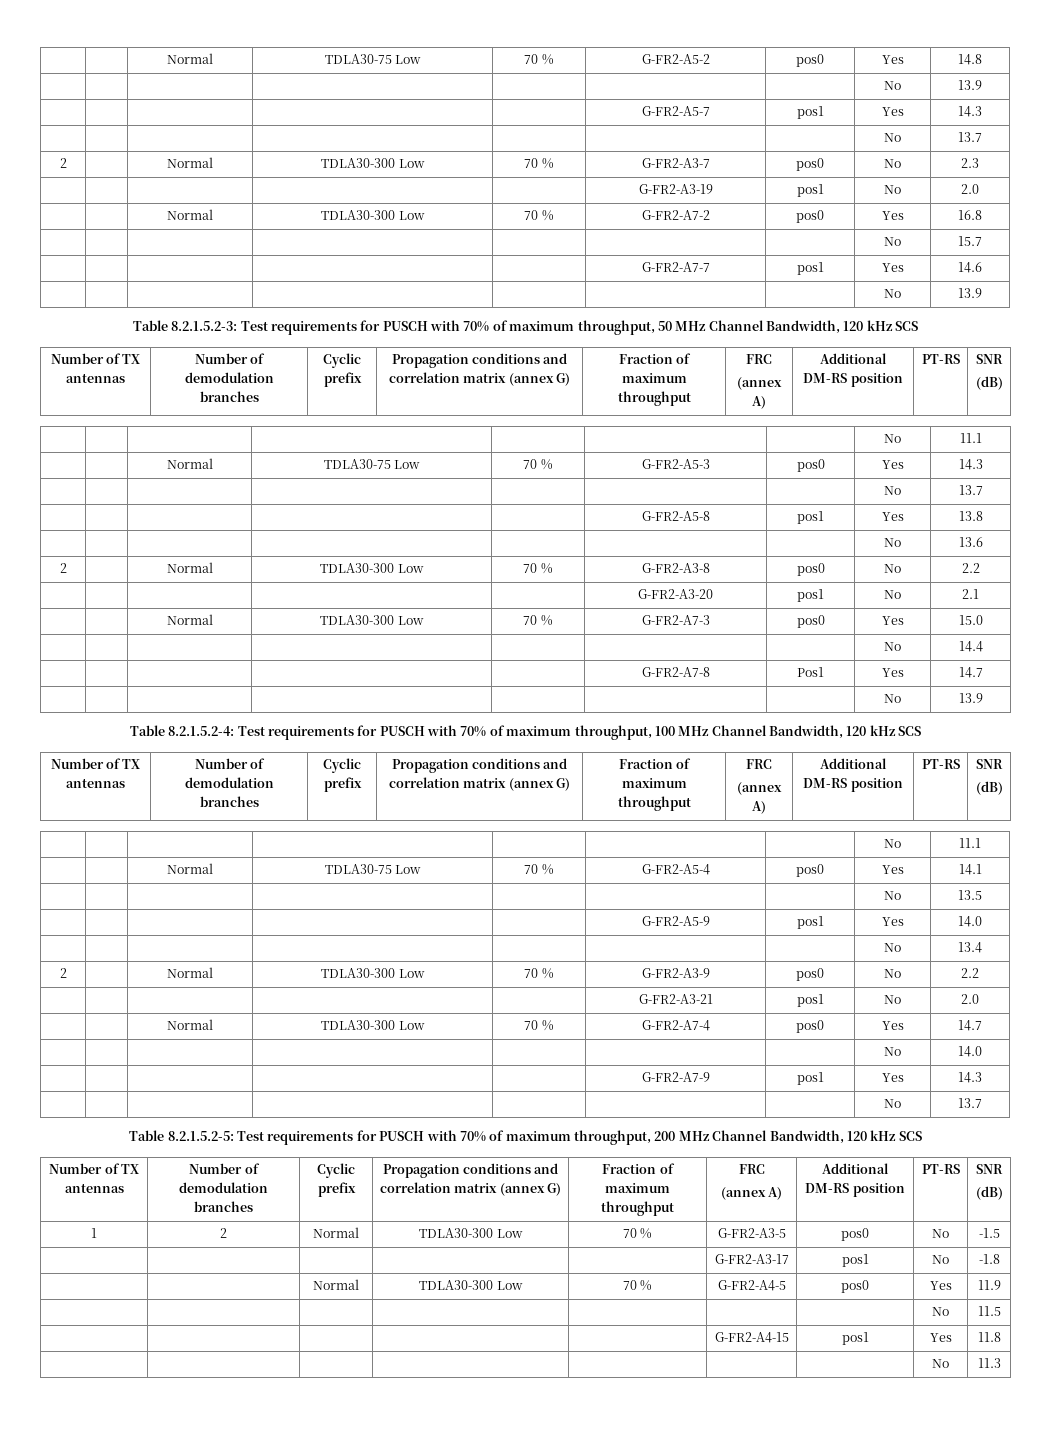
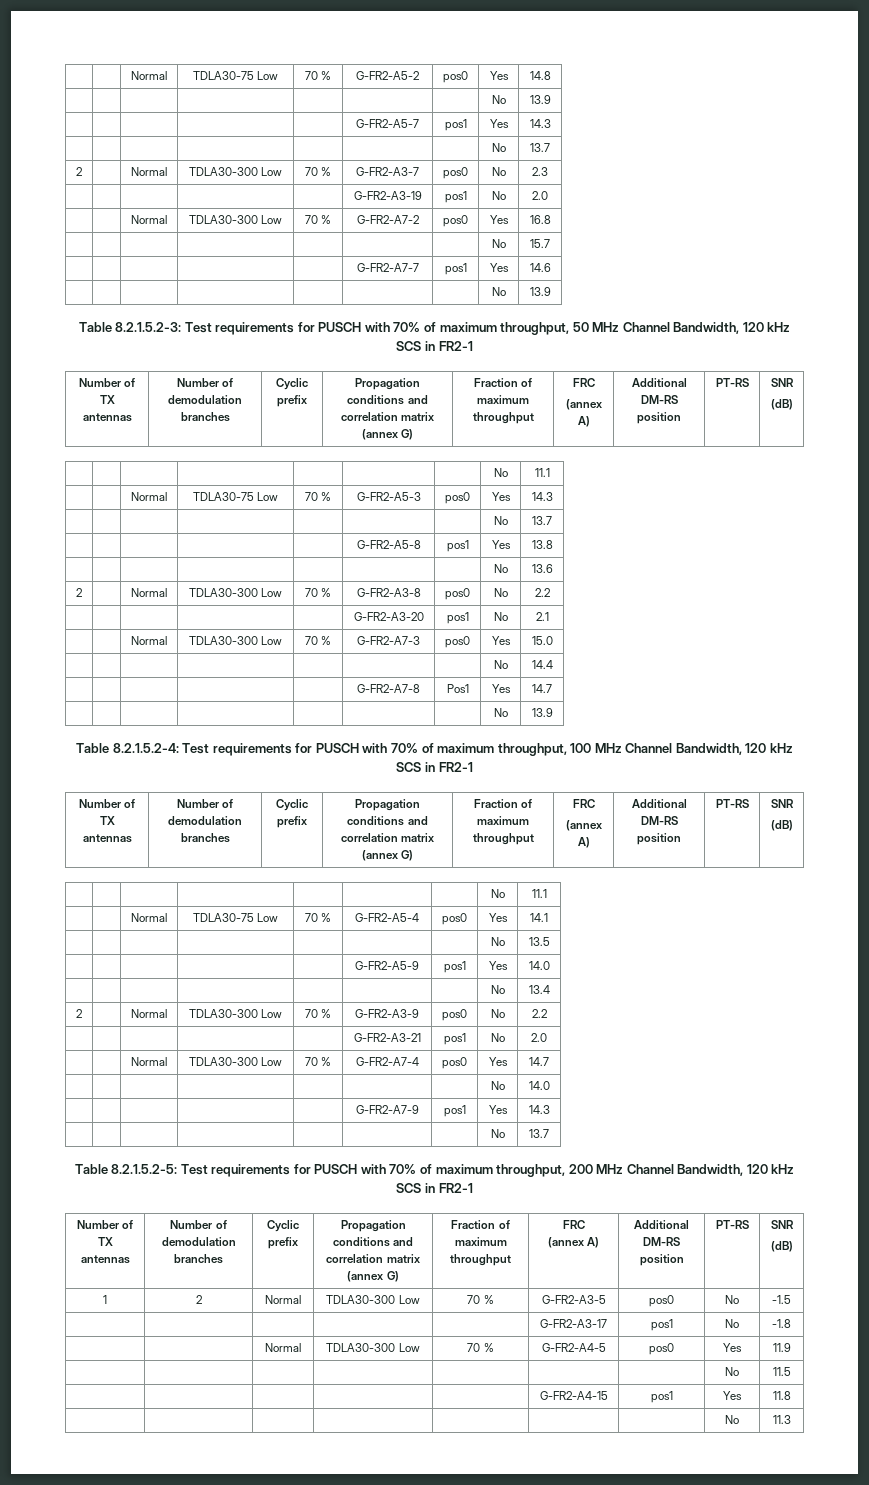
- Table 8.2.1.5.2-3: Test requirements for PUSCH with 70% of maximum throughput, 50 MHz Channel Bandwidth, 120 kHz SCS
+ Table 8.2.1.5.2-3: Test requirements for PUSCH with 70% of maximum throughput, 50 MHz Channel Bandwidth, 120 kHz SCS in FR2-1
- Table 8.2.1.5.2-4: Test requirements for PUSCH with 70% of maximum throughput, 100 MHz Channel Bandwidth, 120 kHz SCS
+ Table 8.2.1.5.2-4: Test requirements for PUSCH with 70% of maximum throughput, 100 MHz Channel Bandwidth, 120 kHz SCS in FR2-1
- Table 8.2.1.5.2-5: Test requirements for PUSCH with 70% of maximum throughput, 200 MHz Channel Bandwidth, 120 kHz SCS
+ Table 8.2.1.5.2-5: Test requirements for PUSCH with 70% of maximum throughput, 200 MHz Channel Bandwidth, 120 kHz SCS in FR2-1

